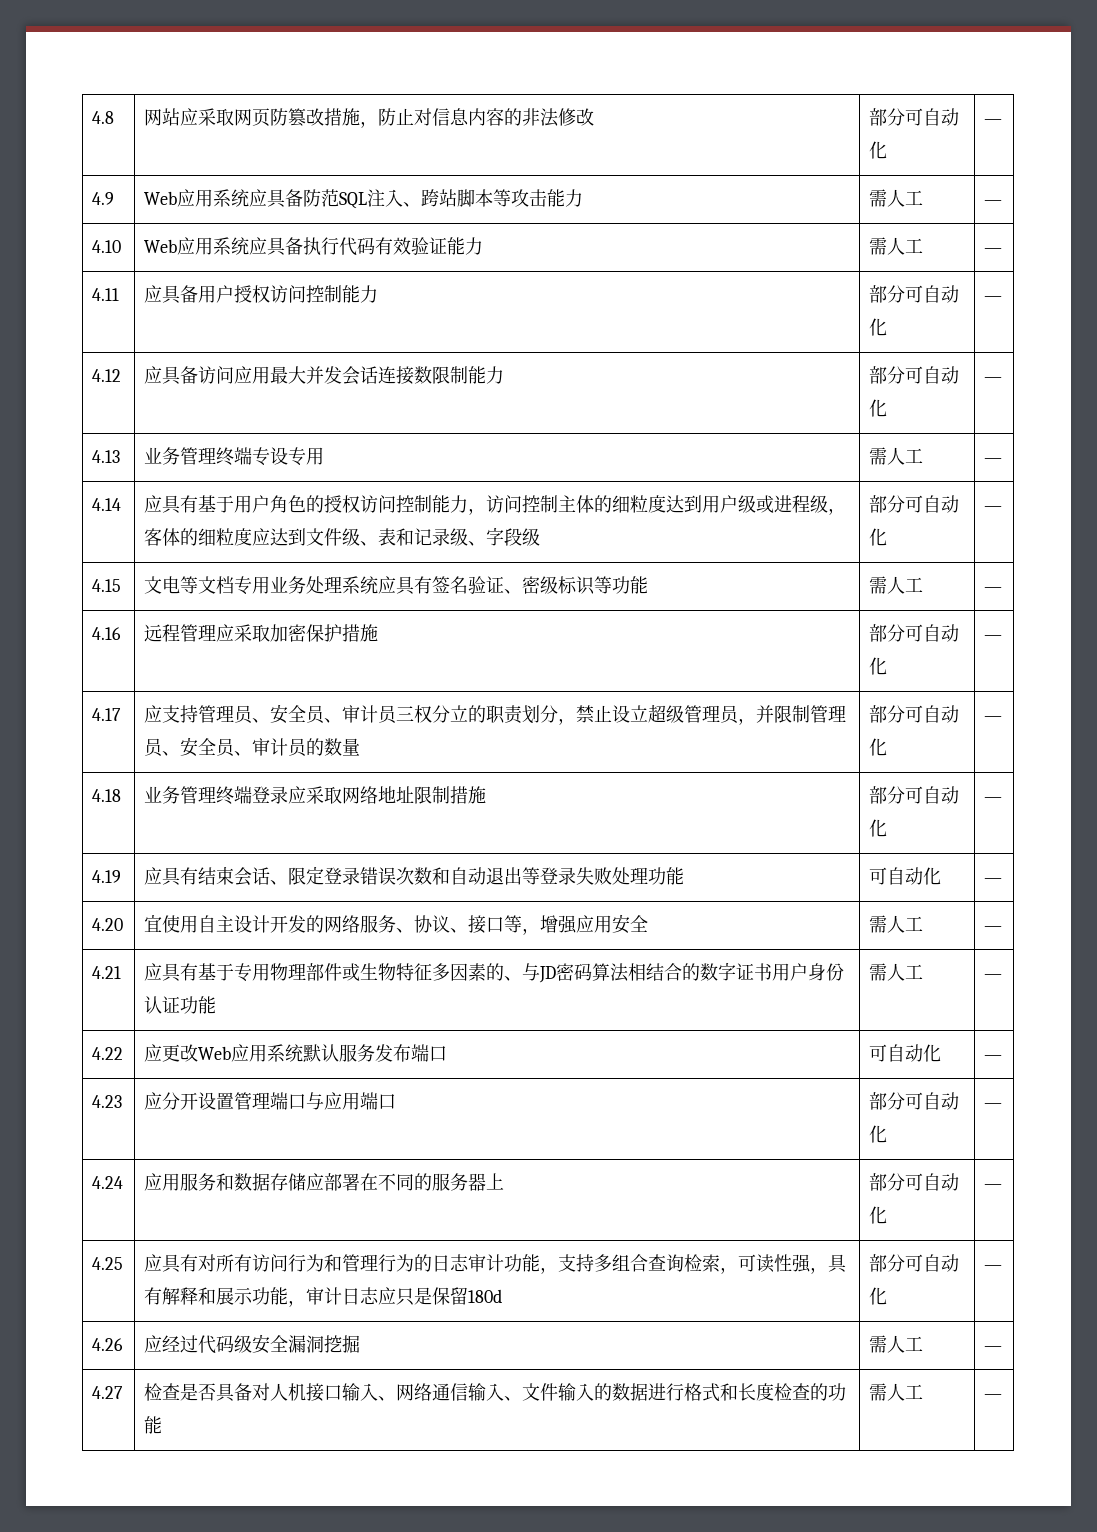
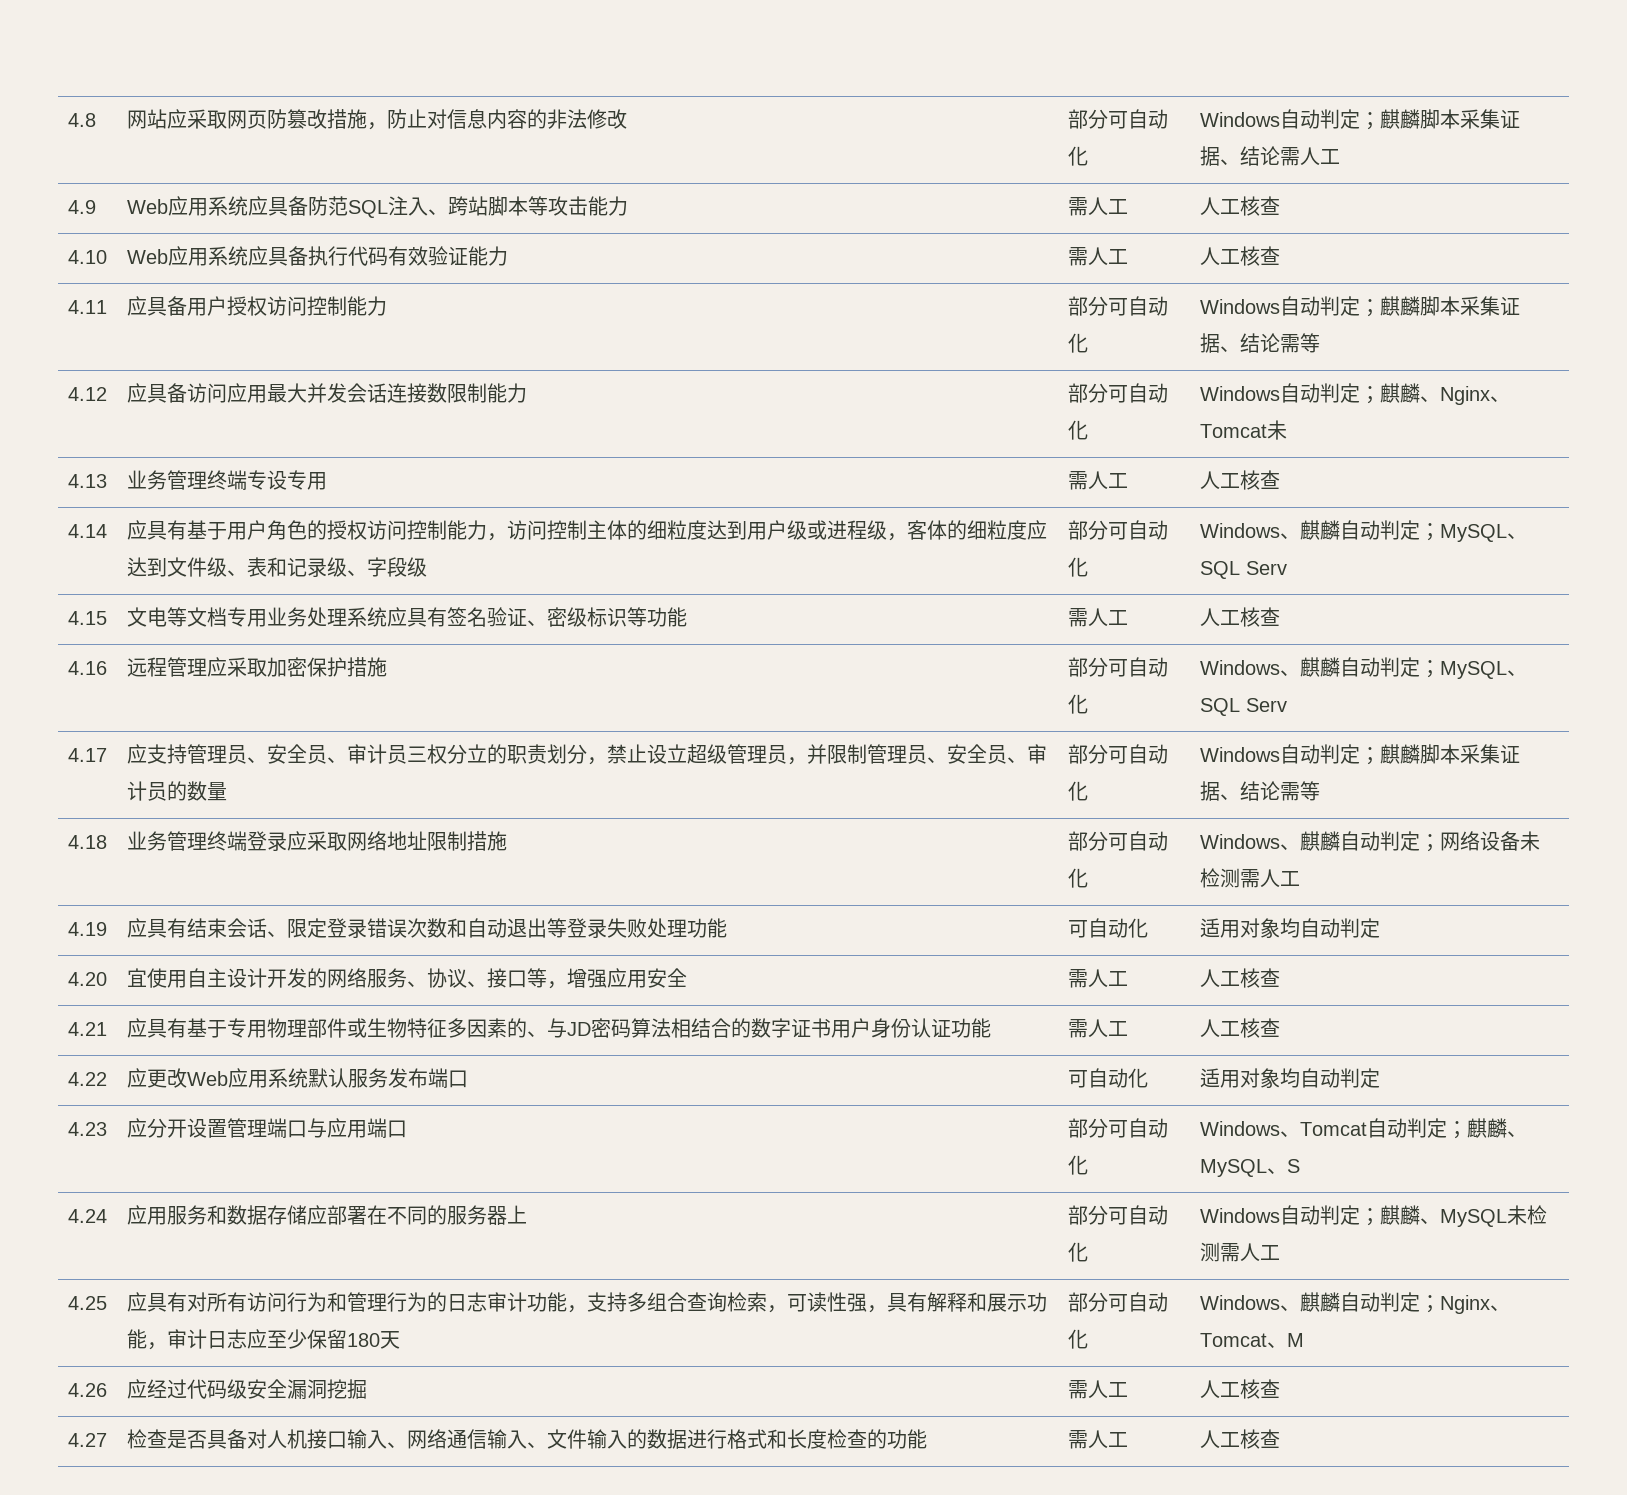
- 4.8 | 网站应采取网页防篡改措施，防止对信息内容的非法修改 | 部分可自动化 | —
+ 4.8 | 网站应采取网页防篡改措施，防止对信息内容的非法修改 | 部分可自动化 | Windows自动判定；麒麟脚本采集证据、结论需人工
- 4.9 | Web应用系统应具备防范SQL注入、跨站脚本等攻击能力 | 需人工 | —
+ 4.9 | Web应用系统应具备防范SQL注入、跨站脚本等攻击能力 | 需人工 | 人工核查
- 4.10 | Web应用系统应具备执行代码有效验证能力 | 需人工 | —
+ 4.10 | Web应用系统应具备执行代码有效验证能力 | 需人工 | 人工核查
- 4.11 | 应具备用户授权访问控制能力 | 部分可自动化 | —
+ 4.11 | 应具备用户授权访问控制能力 | 部分可自动化 | Windows自动判定；麒麟脚本采集证据、结论需等
- 4.12 | 应具备访问应用最大并发会话连接数限制能力 | 部分可自动化 | —
+ 4.12 | 应具备访问应用最大并发会话连接数限制能力 | 部分可自动化 | Windows自动判定；麒麟、Nginx、Tomcat未
- 4.13 | 业务管理终端专设专用 | 需人工 | —
+ 4.13 | 业务管理终端专设专用 | 需人工 | 人工核查
- 应具有基于用户角色的授权访问控制能力，访问控制主体的细粒度达到用户级或进程级，客体的细粒度应达到文件级、表和记录级、字段级 | 部分可自动化 | —
+ 应具有基于用户角色的授权访问控制能力，访问控制主体的细粒度达到用户级或进程级，客体的细粒度应达到文件级、表和记录级、字段级 | 部分可自动化 | Windows、麒麟自动判定；MySQL、SQL Serv
- 4.15 | 文电等文档专用业务处理系统应具有签名验证、密级标识等功能 | 需人工 | —
+ 4.15 | 文电等文档专用业务处理系统应具有签名验证、密级标识等功能 | 需人工 | 人工核查
- 4.16 | 远程管理应采取加密保护措施 | 部分可自动化 | —
+ 4.16 | 远程管理应采取加密保护措施 | 部分可自动化 | Windows、麒麟自动判定；MySQL、SQL Serv
- 4.17 | 应支持管理员、安全员、审计员三权分立的职责划分，禁止设立超级管理员，并限制管理员、安全员、审计员的数量 | 部分可自动化 | —
+ 4.17 | 应支持管理员、安全员、审计员三权分立的职责划分，禁止设立超级管理员，并限制管理员、安全员、审计员的数量 | 部分可自动化 | Windows自动判定；麒麟脚本采集证据、结论需等
- 4.18 | 业务管理终端登录应采取网络地址限制措施 | 部分可自动化 | —
+ 4.18 | 业务管理终端登录应采取网络地址限制措施 | 部分可自动化 | Windows、麒麟自动判定；网络设备未检测需人工
- 4.19 | 应具有结束会话、限定登录错误次数和自动退出等登录失败处理功能 | 可自动化 | —
+ 4.19 | 应具有结束会话、限定登录错误次数和自动退出等登录失败处理功能 | 可自动化 | 适用对象均自动判定
- 4.20 | 宜使用自主设计开发的网络服务、协议、接口等，增强应用安全 | 需人工 | —
+ 4.20 | 宜使用自主设计开发的网络服务、协议、接口等，增强应用安全 | 需人工 | 人工核查
- 4.21 | 应具有基于专用物理部件或生物特征多因素的、与JD密码算法相结合的数字证书用户身份认证功能 | 需人工 | —
+ 4.21 | 应具有基于专用物理部件或生物特征多因素的、与JD密码算法相结合的数字证书用户身份认证功能 | 需人工 | 人工核查
- 4.22 | 应更改Web应用系统默认服务发布端口 | 可自动化 | —
+ 4.22 | 应更改Web应用系统默认服务发布端口 | 可自动化 | 适用对象均自动判定
- 4.23 | 应分开设置管理端口与应用端口 | 部分可自动化 | —
+ 4.23 | 应分开设置管理端口与应用端口 | 部分可自动化 | Windows、Tomcat自动判定；麒麟、MySQL、S
- 4.24 | 应用服务和数据存储应部署在不同的服务器上 | 部分可自动化 | —
+ 4.24 | 应用服务和数据存储应部署在不同的服务器上 | 部分可自动化 | Windows自动判定；麒麟、MySQL未检测需人工
- 应具有对所有访问行为和管理行为的日志审计功能，支持多组合查询检索，可读性强，具有解释和展示功能，审计日志应只是保留180d | 部分可自动化 | —
+ 应具有对所有访问行为和管理行为的日志审计功能，支持多组合查询检索，可读性强，具有解释和展示功能，审计日志应至少保留180天 | 部分可自动化 | Windows、麒麟自动判定；Nginx、Tomcat、M
- 4.26 | 应经过代码级安全漏洞挖掘 | 需人工 | —
+ 4.26 | 应经过代码级安全漏洞挖掘 | 需人工 | 人工核查
- 4.27 | 检查是否具备对人机接口输入、网络通信输入、文件输入的数据进行格式和长度检查的功能 | 需人工 | —
+ 4.27 | 检查是否具备对人机接口输入、网络通信输入、文件输入的数据进行格式和长度检查的功能 | 需人工 | 人工核查

